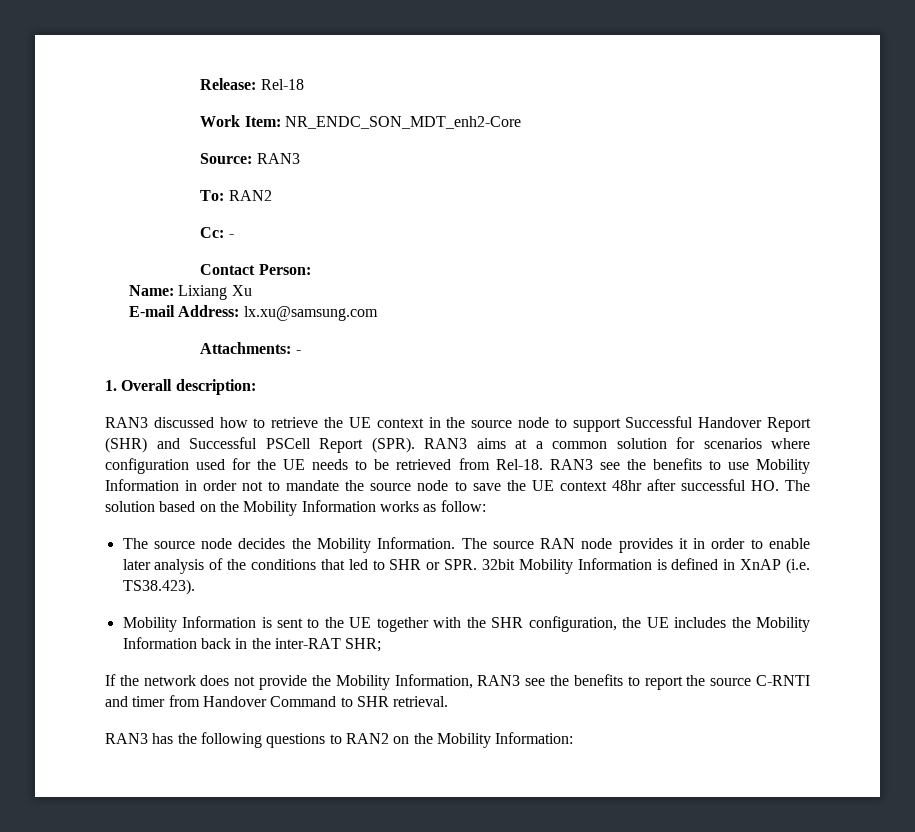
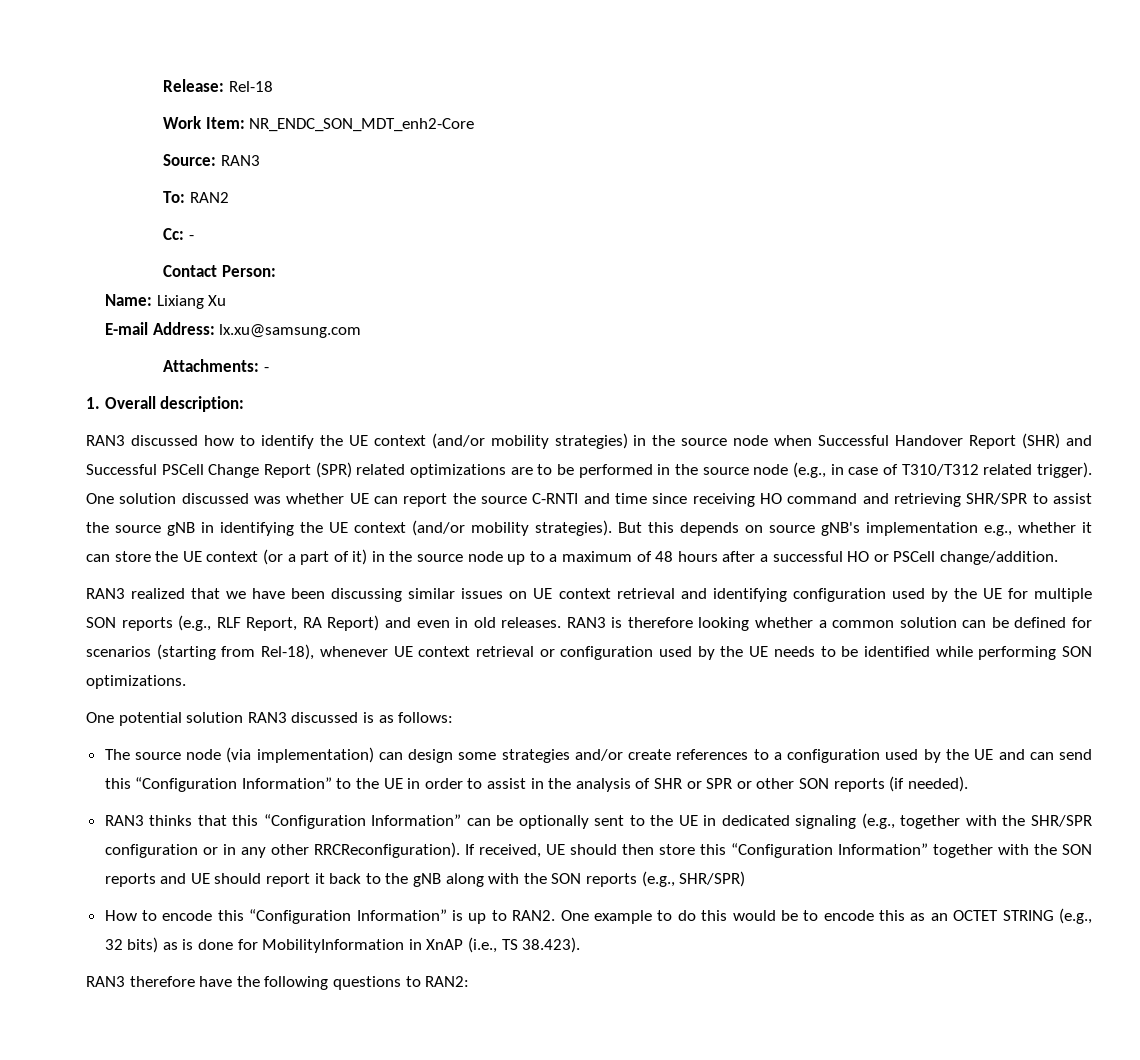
- RAN3 discussed how to retrieve the UE context in the source node to support Successful Handover Report (SHR) and Successful PSCell Report (SPR). RAN3 aims at a common solution for scenarios where configuration used for the UE needs to be retrieved from Rel-18. RAN3 see the benefits to use Mobility Information in order not to mandate the source node to save the UE context 48hr after successful HO. The solution based on the Mobility Information works as follow:
- The source node decides the Mobility Information. The source RAN node provides it in order to enable later analysis of the conditions that led to SHR or SPR. 32bit Mobility Information is defined in XnAP (i.e. TS38.423).
- Mobility Information is sent to the UE together with the SHR configuration, the UE includes the Mobility Information back in the inter-RAT SHR;
- If the network does not provide the Mobility Information, RAN3 see the benefits to report the source C-RNTI and timer from Handover Command to SHR retrieval.
- RAN3 has the following questions to RAN2 on the Mobility Information:
+ RAN3 discussed how to identify the UE context (and/or mobility strategies) in the source node when Successful Handover Report (SHR) and Successful PSCell Change Report (SPR) related optimizations are to be performed in the source node (e.g., in case of T310/T312 related trigger). One solution discussed was whether UE can report the source C-RNTI and time since receiving HO command and retrieving SHR/SPR to assist the source gNB in identifying the UE context (and/or mobility strategies). But this depends on source gNB's implementation e.g., whether it can store the UE context (or a part of it) in the source node up to a maximum of 48 hours after a successful HO or PSCell change/addition.
+ RAN3 realized that we have been discussing similar issues on UE context retrieval and identifying configuration used by the UE for multiple SON reports (e.g., RLF Report, RA Report) and even in old releases. RAN3 is therefore looking whether a common solution can be defined for scenarios (starting from Rel-18), whenever UE context retrieval or configuration used by the UE needs to be identified while performing SON optimizations.
+ One potential solution RAN3 discussed is as follows:
+ The source node (via implementation) can design some strategies and/or create references to a configuration used by the UE and can send this “Configuration Information” to the UE in order to assist in the analysis of SHR or SPR or other SON reports (if needed).
+ RAN3 thinks that this “Configuration Information” can be optionally sent to the UE in dedicated signaling (e.g., together with the SHR/SPR configuration or in any other RRCReconfiguration). If received, UE should then store this “Configuration Information” together with the SON reports and UE should report it back to the gNB along with the SON reports (e.g., SHR/SPR)
+ How to encode this “Configuration Information” is up to RAN2. One example to do this would be to encode this as an OCTET STRING (e.g., 32 bits) as is done for MobilityInformation in XnAP (i.e., TS 38.423).
+ RAN3 therefore have the following questions to RAN2:

